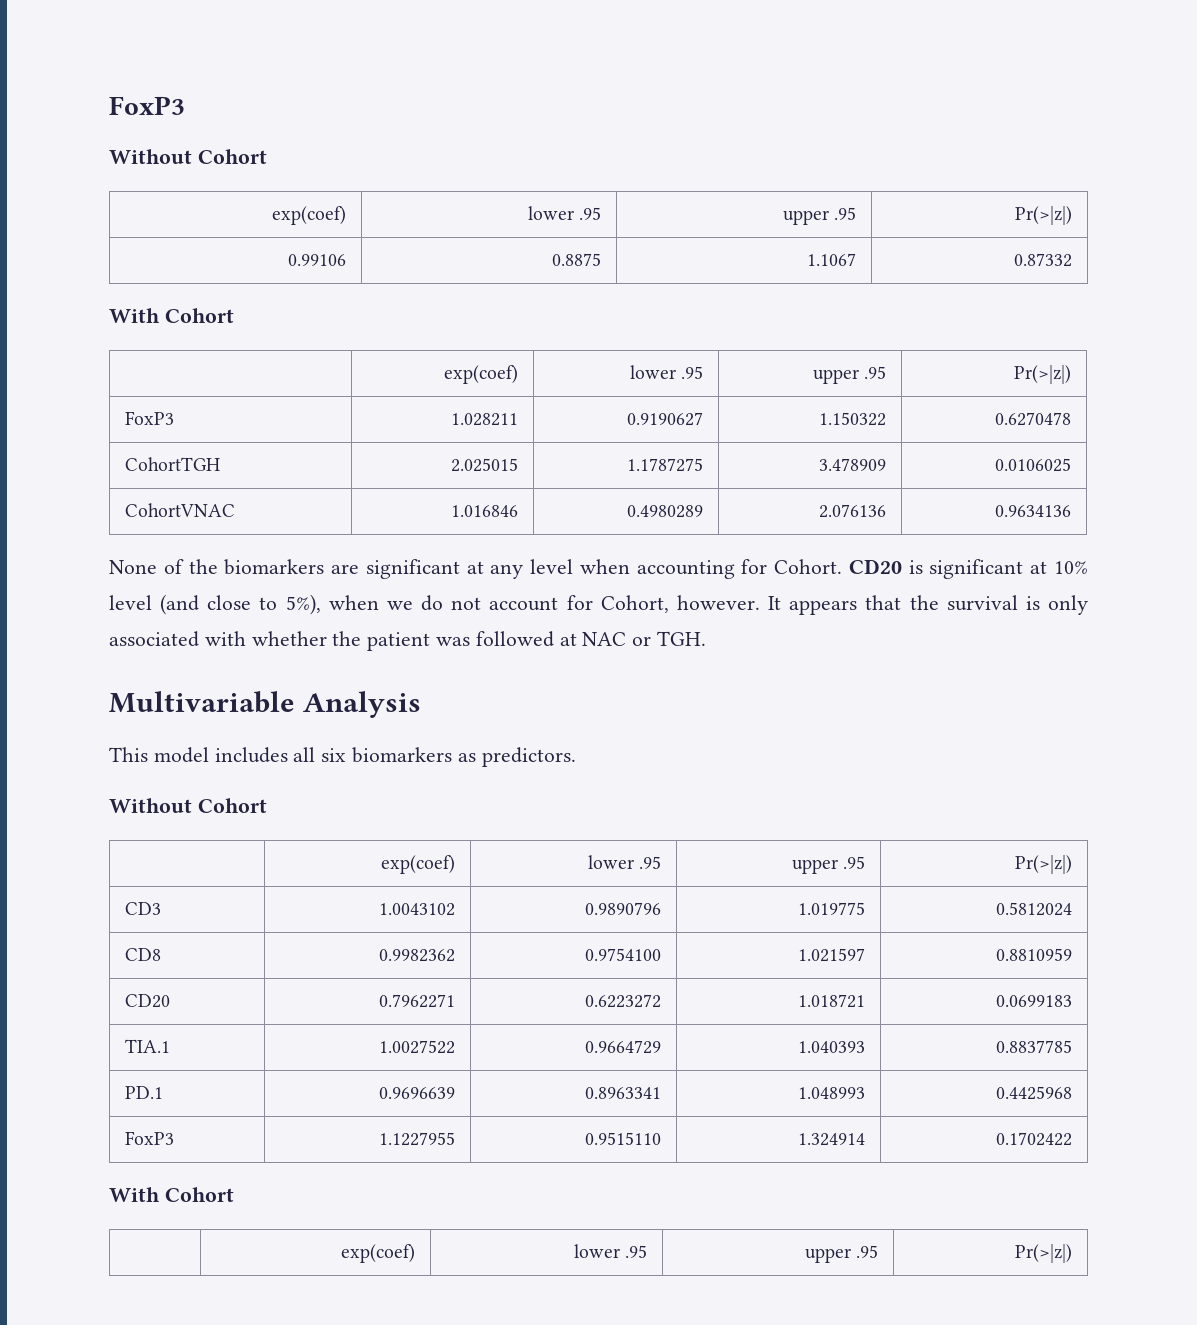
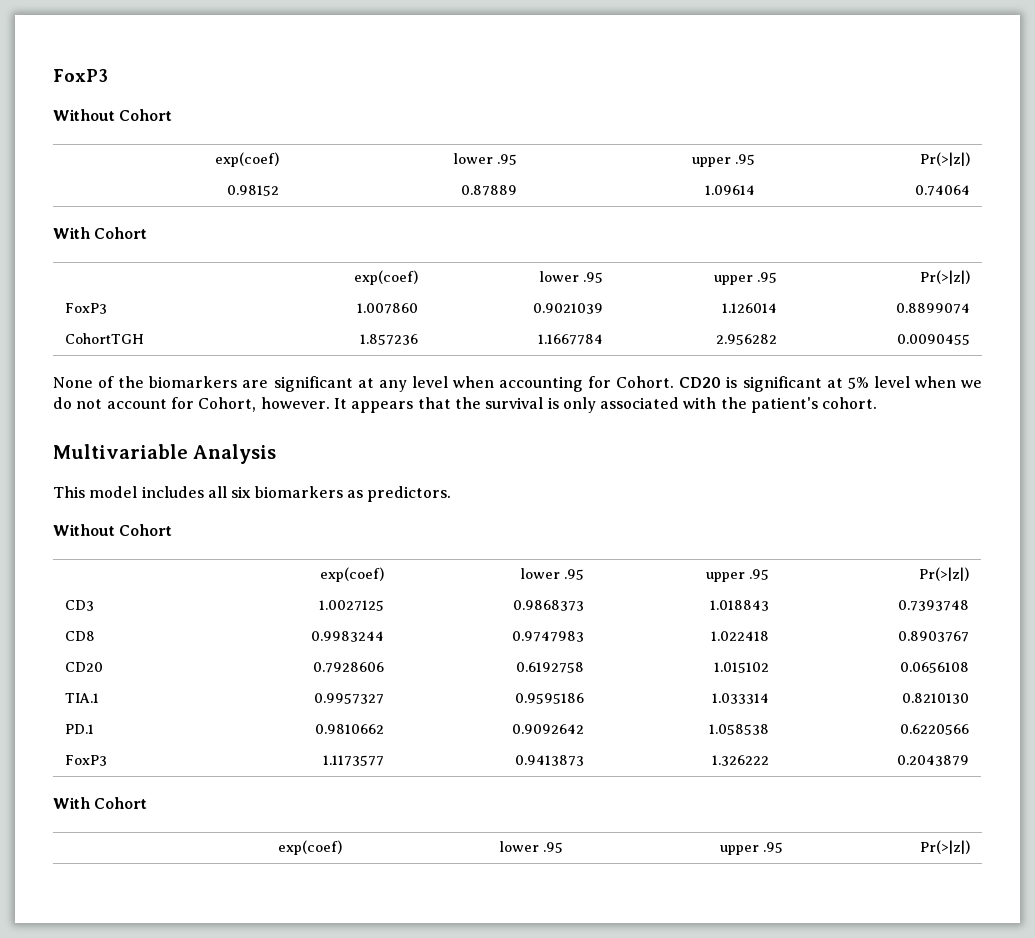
- 0.99106 | 0.8875 | 1.1067 | 0.87332
+ 0.98152 | 0.87889 | 1.09614 | 0.74064
- FoxP3 | 1.028211 | 0.9190627 | 1.150322 | 0.6270478
- CohortTGH | 2.025015 | 1.1787275 | 3.478909 | 0.0106025
- CohortVNAC | 1.016846 | 0.4980289 | 2.076136 | 0.9634136
+ FoxP3 | 1.007860 | 0.9021039 | 1.126014 | 0.8899074
+ CohortTGH | 1.857236 | 1.1667784 | 2.956282 | 0.0090455
- CD20 is significant at 10% level (and close to 5%), when we do not account for Cohort, however.
+ CD20 is significant at 5% level when we do not account for Cohort, however.
- It appears that the survival is only associated with whether the patient was followed at NAC or TGH.
+ It appears that the survival is only associated with the patient's cohort.
- CD3 | 1.0043102 | 0.9890796 | 1.019775 | 0.5812024
- CD8 | 0.9982362 | 0.9754100 | 1.021597 | 0.8810959
- CD20 | 0.7962271 | 0.6223272 | 1.018721 | 0.0699183
- TIA.1 | 1.0027522 | 0.9664729 | 1.040393 | 0.8837785
- PD.1 | 0.9696639 | 0.8963341 | 1.048993 | 0.4425968
- FoxP3 | 1.1227955 | 0.9515110 | 1.324914 | 0.1702422
+ CD3 | 1.0027125 | 0.9868373 | 1.018843 | 0.7393748
+ CD8 | 0.9983244 | 0.9747983 | 1.022418 | 0.8903767
+ CD20 | 0.7928606 | 0.6192758 | 1.015102 | 0.0656108
+ TIA.1 | 0.9957327 | 0.9595186 | 1.033314 | 0.8210130
+ PD.1 | 0.9810662 | 0.9092642 | 1.058538 | 0.6220566
+ FoxP3 | 1.1173577 | 0.9413873 | 1.326222 | 0.2043879

